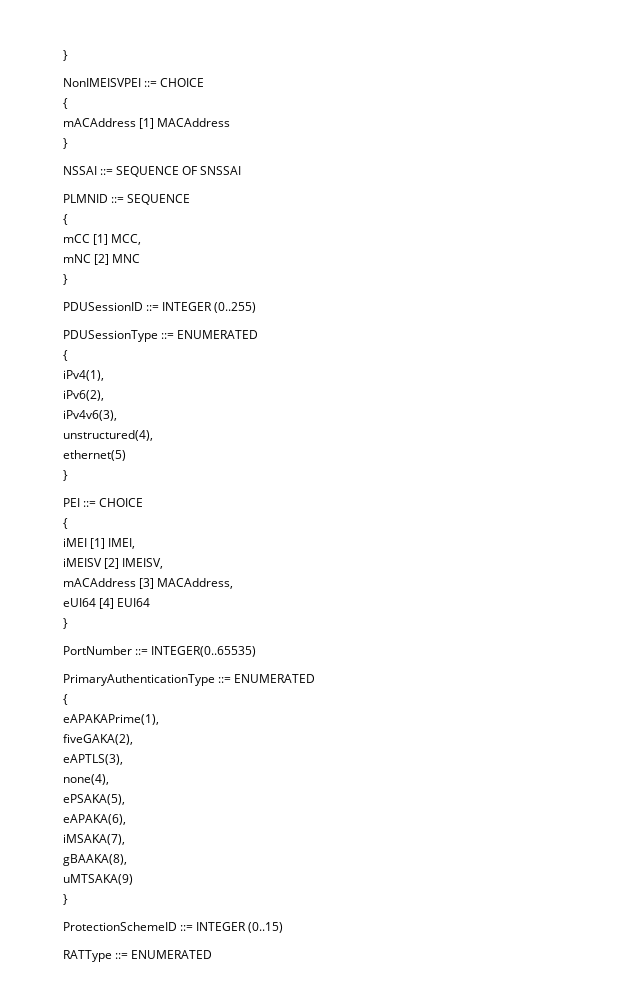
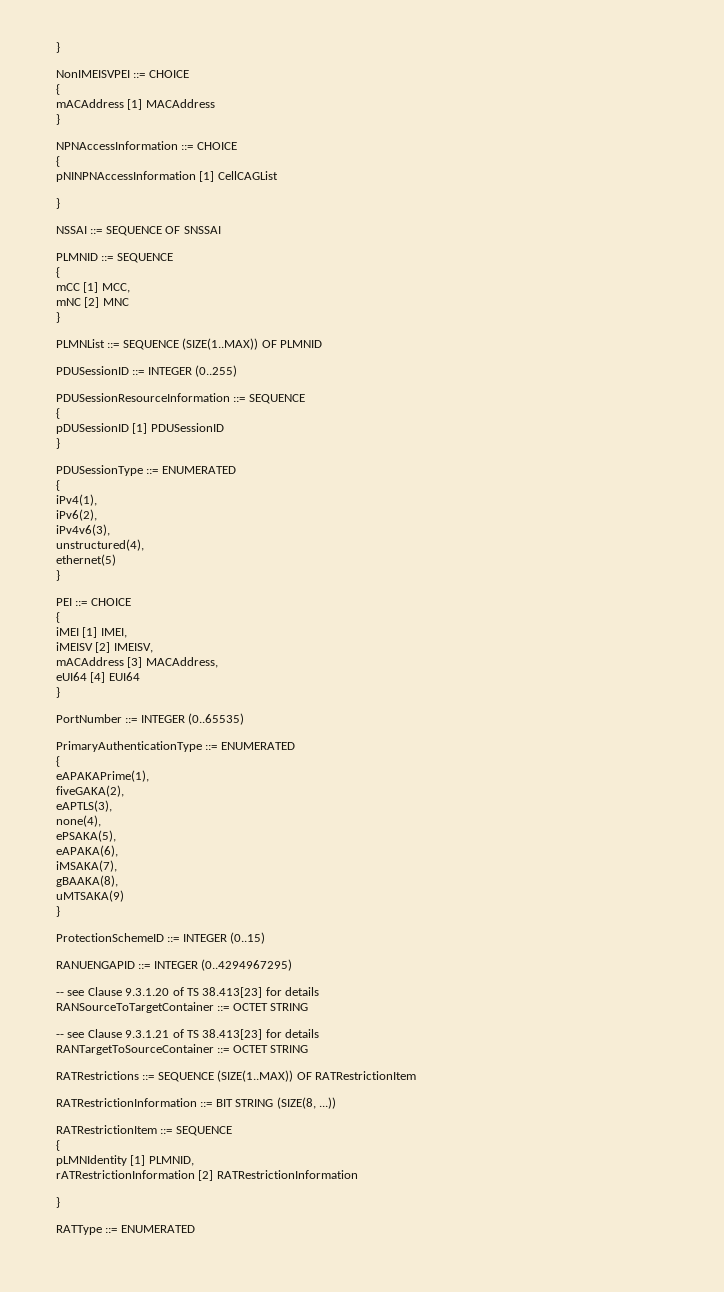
+ NPNAccessInformation ::= CHOICE
+ {
+ pNINPNAccessInformation [1] CellCAGList
+ }
+ PLMNList ::= SEQUENCE (SIZE(1..MAX)) OF PLMNID
  PDUSessionID ::= INTEGER (0..255)
+ PDUSessionResourceInformation ::= SEQUENCE
+ {
+ pDUSessionID [1] PDUSessionID
+ }
- PortNumber ::= INTEGER(0..65535)
+ PortNumber ::= INTEGER (0..65535)
+ RANUENGAPID ::= INTEGER (0..4294967295)
+ -- see Clause 9.3.1.20 of TS 38.413[23] for details
+ RANSourceToTargetContainer ::= OCTET STRING
+ -- see Clause 9.3.1.21 of TS 38.413[23] for details
+ RANTargetToSourceContainer ::= OCTET STRING
+ RATRestrictions ::= SEQUENCE (SIZE(1..MAX)) OF RATRestrictionItem
+ RATRestrictionInformation ::= BIT STRING (SIZE(8, ...))
+ RATRestrictionItem ::= SEQUENCE
+ {
+ pLMNIdentity [1] PLMNID,
+ rATRestrictionInformation [2] RATRestrictionInformation
+ }

